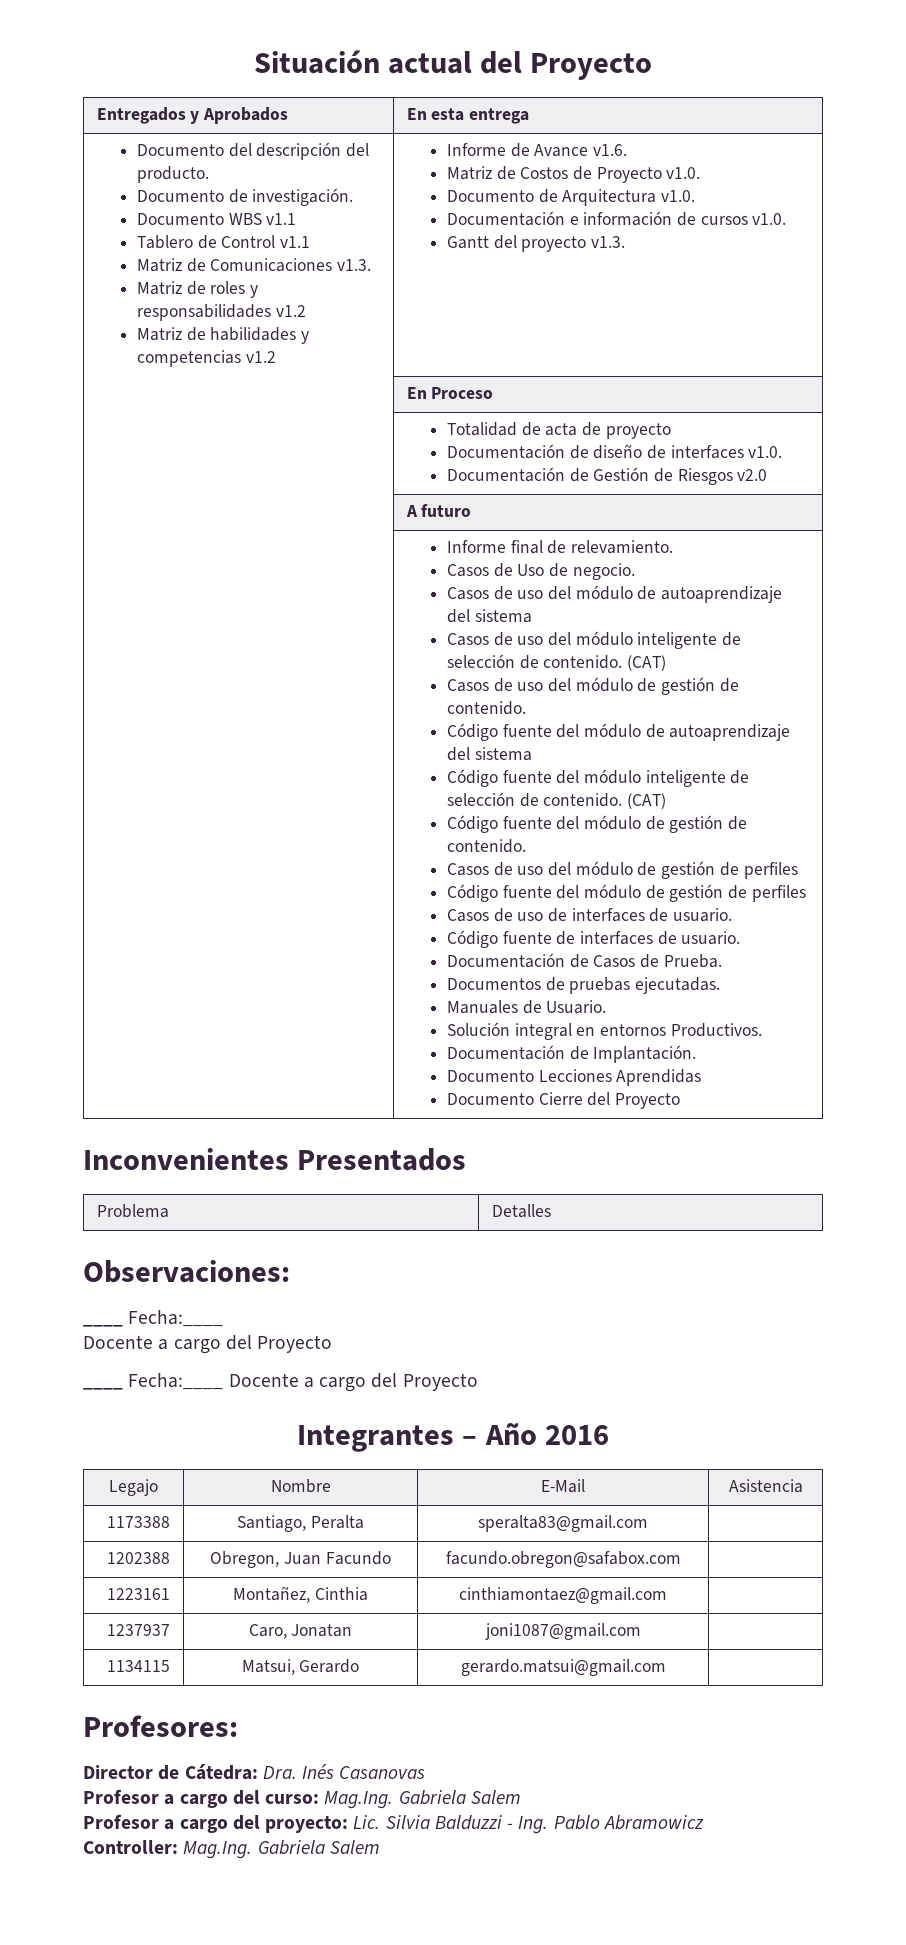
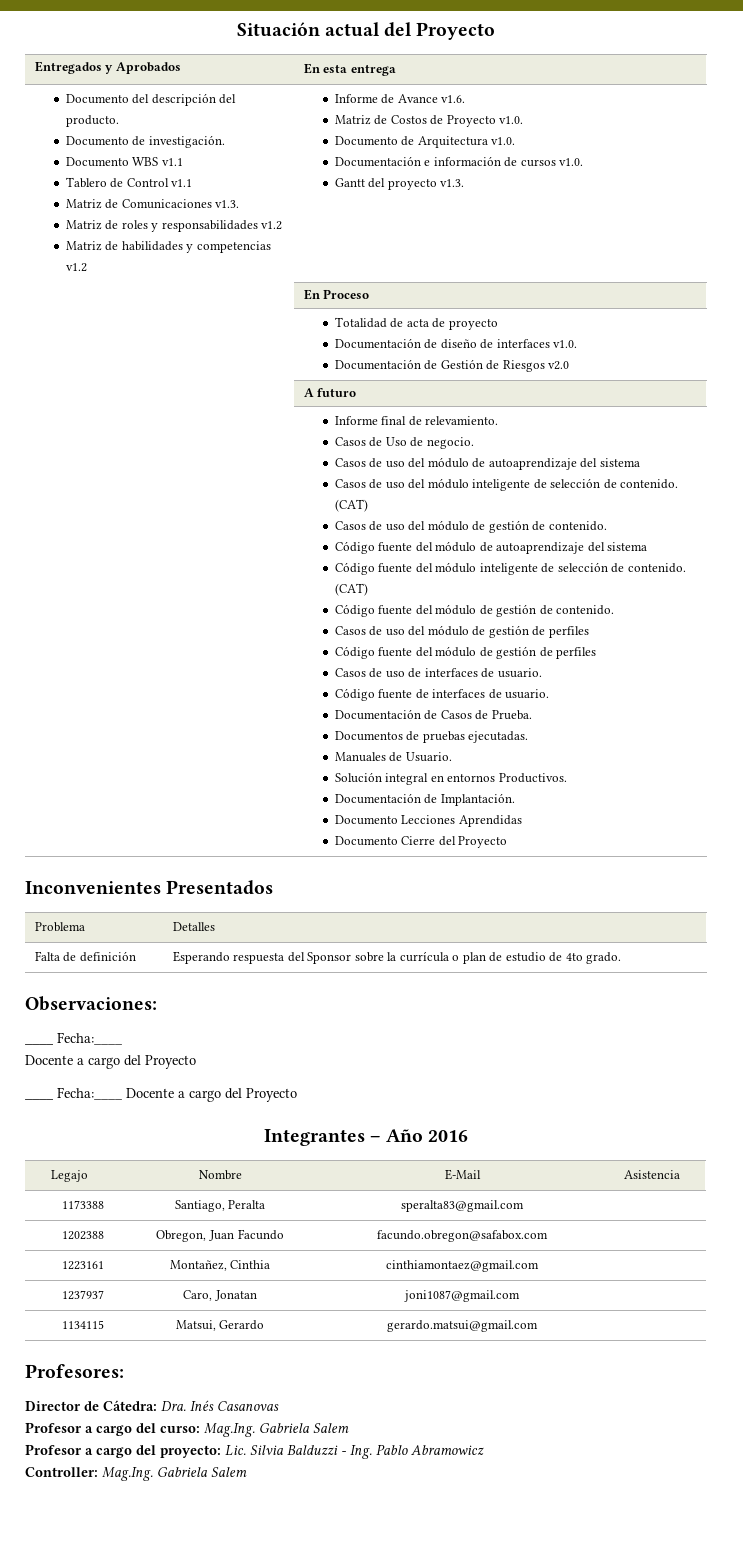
+ Falta de definición | Esperando respuesta del Sponsor sobre la currícula o plan de estudio de 4to grado.

